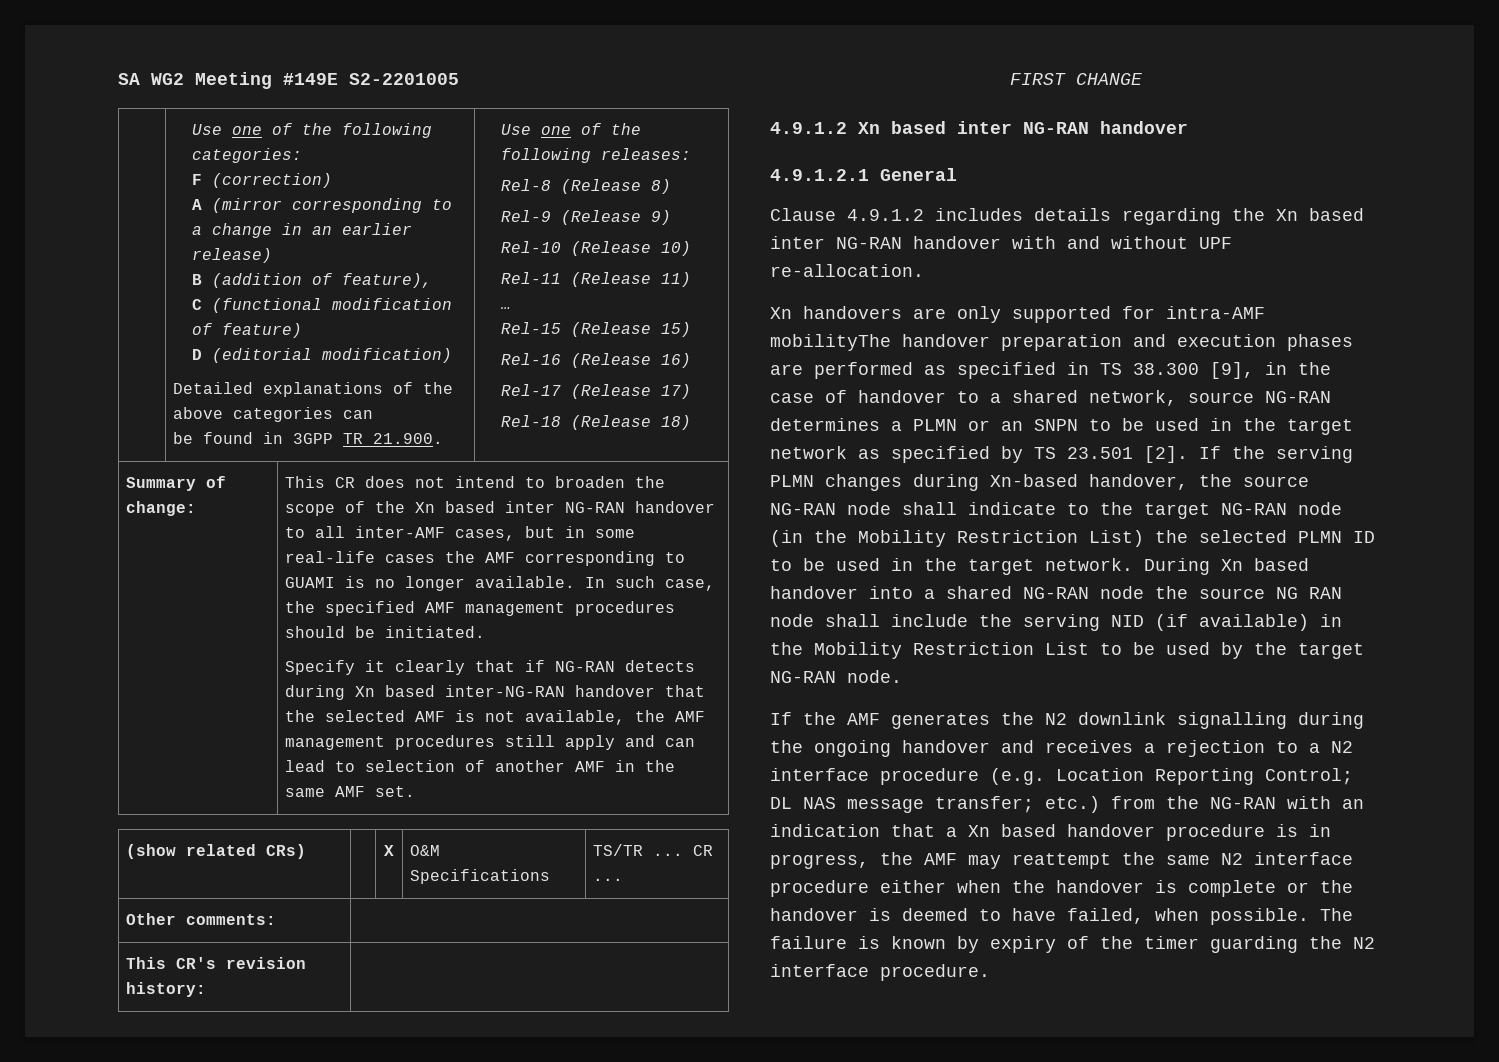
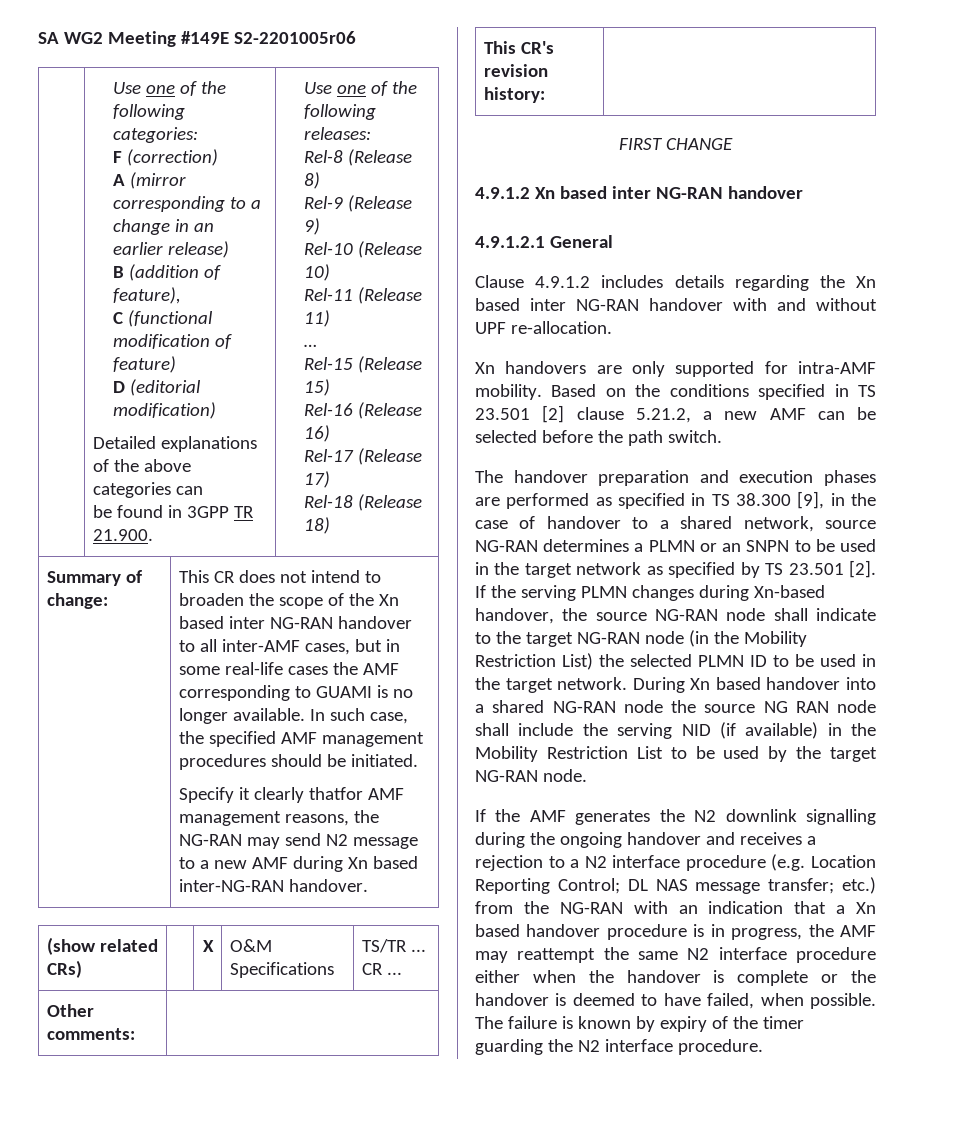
- SA WG2 Meeting #149E S2-2201005
+ SA WG2 Meeting #149E S2-2201005r06
- Specify it clearly that if NG-RAN detects during Xn based inter-NG-RAN handover that the selected AMF is not available, the AMF management procedures still apply and can lead to selection of another AMF in the same AMF set.
+ Specify it clearly thatfor AMF management reasons, the NG-RAN may send N2 message to a new AMF during Xn based inter-NG-RAN handover.
- Xn handovers are only supported for intra-AMF mobilityThe handover preparation and execution phases are performed as specified in TS 38.300 [9], in the case of handover to a shared network, source NG-RAN determines a PLMN or an SNPN to be used in the target network as specified by TS 23.501 [2].
+ Xn handovers are only supported for intra-AMF mobility. Based on the conditions specified in TS 23.501 [2] clause 5.21.2, a new AMF can be selected before the path switch.
+ The handover preparation and execution phases are performed as specified in TS 38.300 [9], in the case of handover to a shared network, source NG-RAN determines a PLMN or an SNPN to be used in the target network as specified by TS 23.501 [2].

